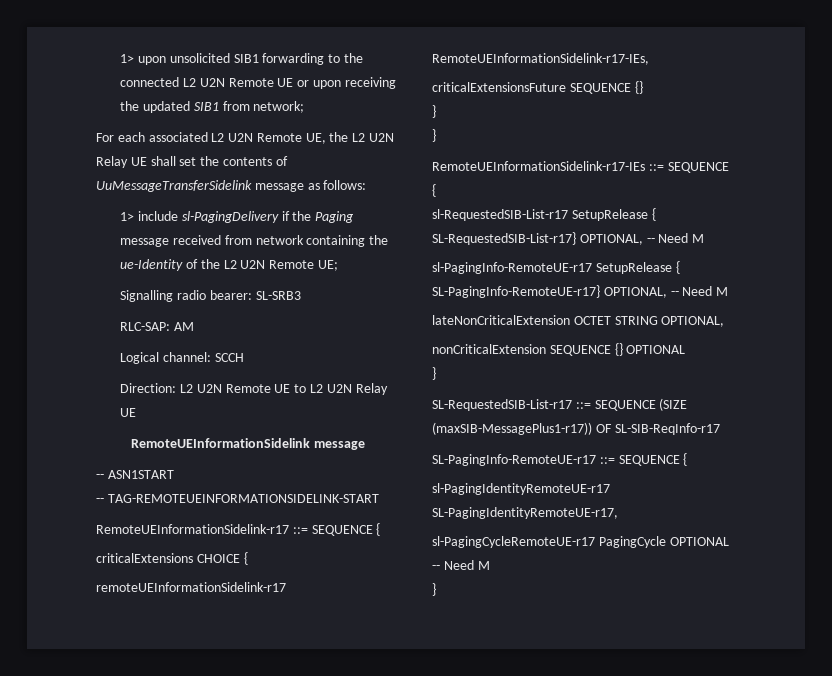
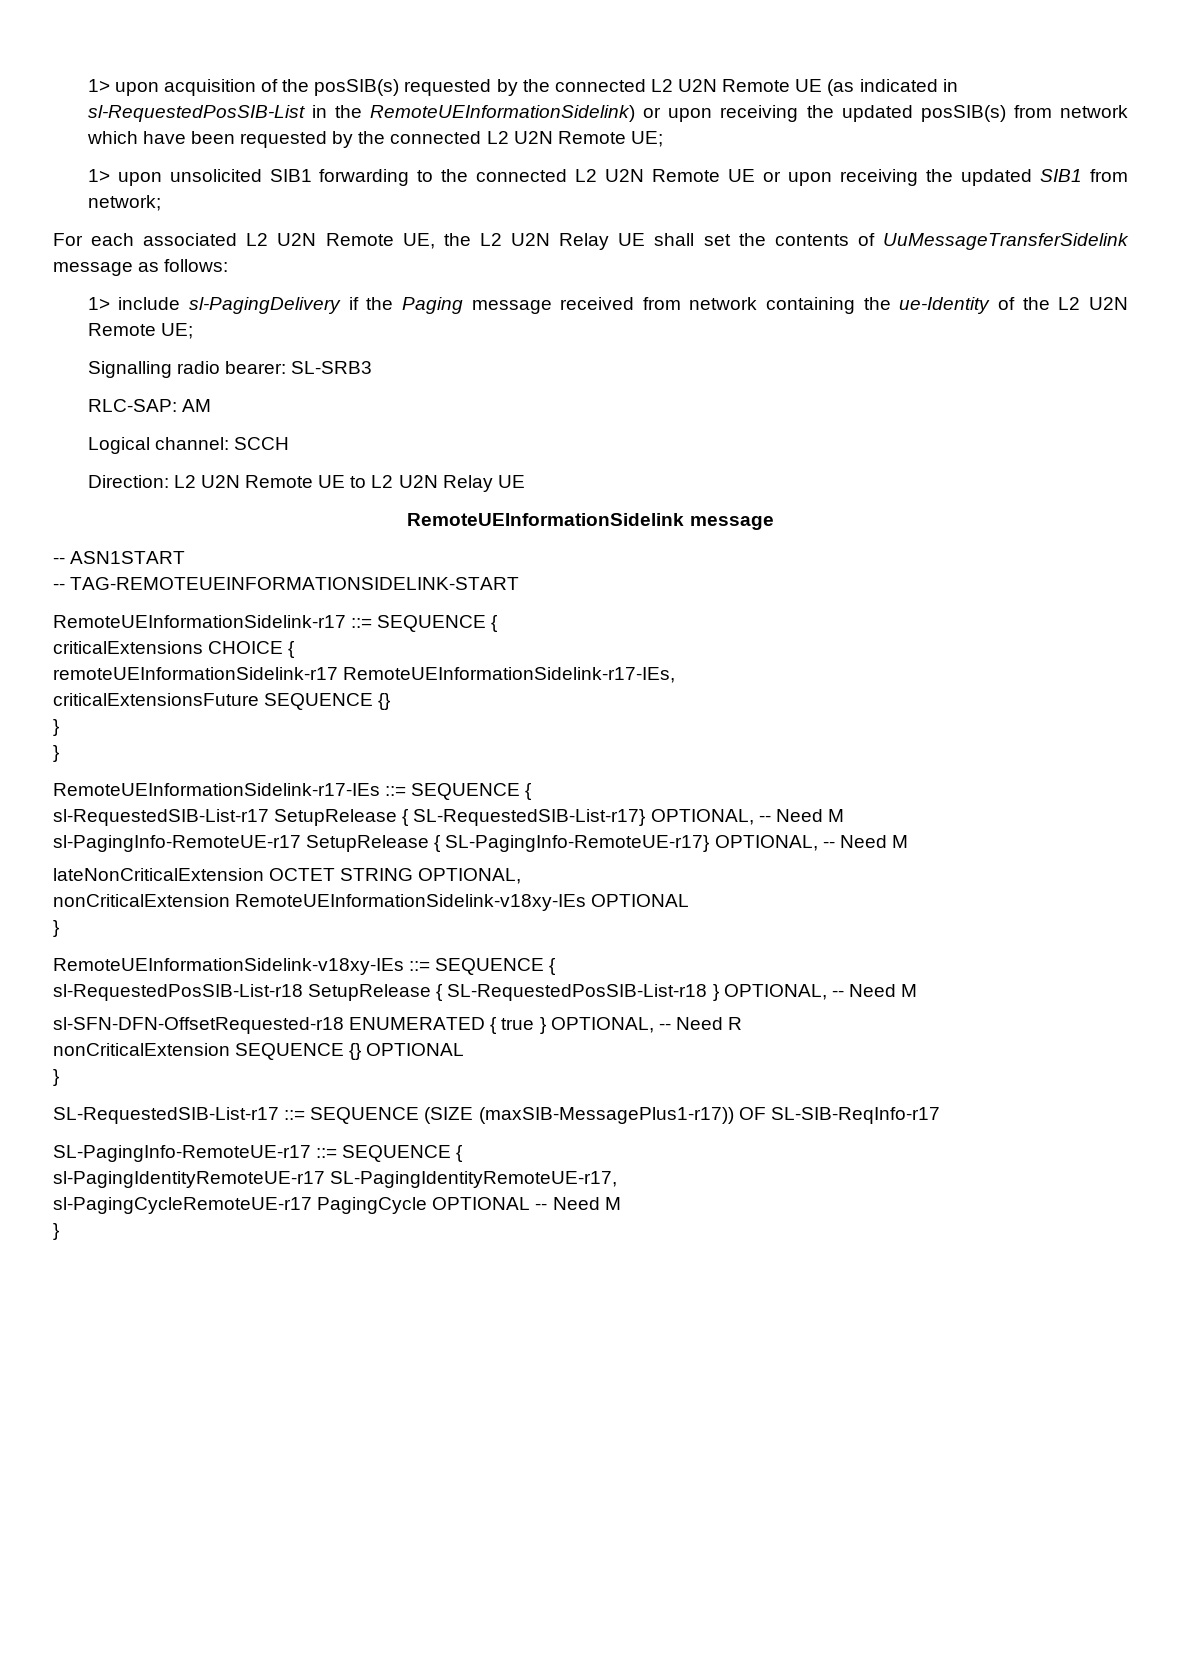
+ 1> upon acquisition of the posSIB(s) requested by the connected L2 U2N Remote UE (as indicated in sl-RequestedPosSIB-List in the RemoteUEInformationSidelink) or upon receiving the updated posSIB(s) from network which have been requested by the connected L2 U2N Remote UE;
+ nonCriticalExtension RemoteUEInformationSidelink-v18xy-IEs OPTIONAL
+ }
+ RemoteUEInformationSidelink-v18xy-IEs ::= SEQUENCE {
+ sl-RequestedPosSIB-List-r18 SetupRelease { SL-RequestedPosSIB-List-r18 } OPTIONAL, -- Need M
+ sl-SFN-DFN-OffsetRequested-r18 ENUMERATED { true } OPTIONAL, -- Need R

